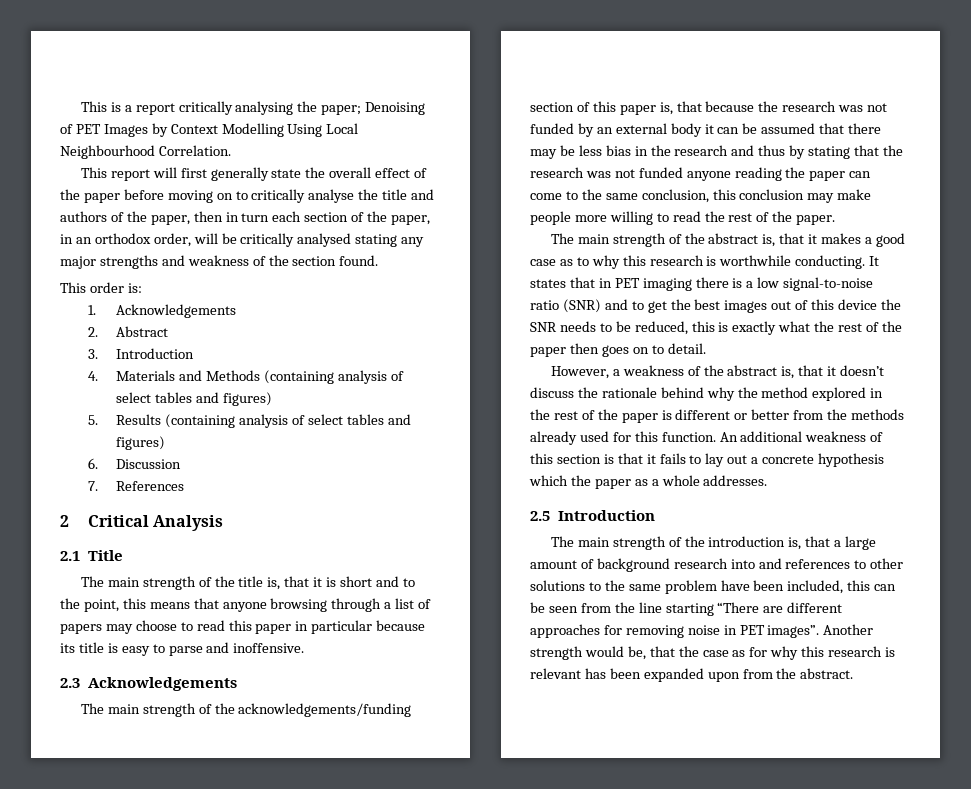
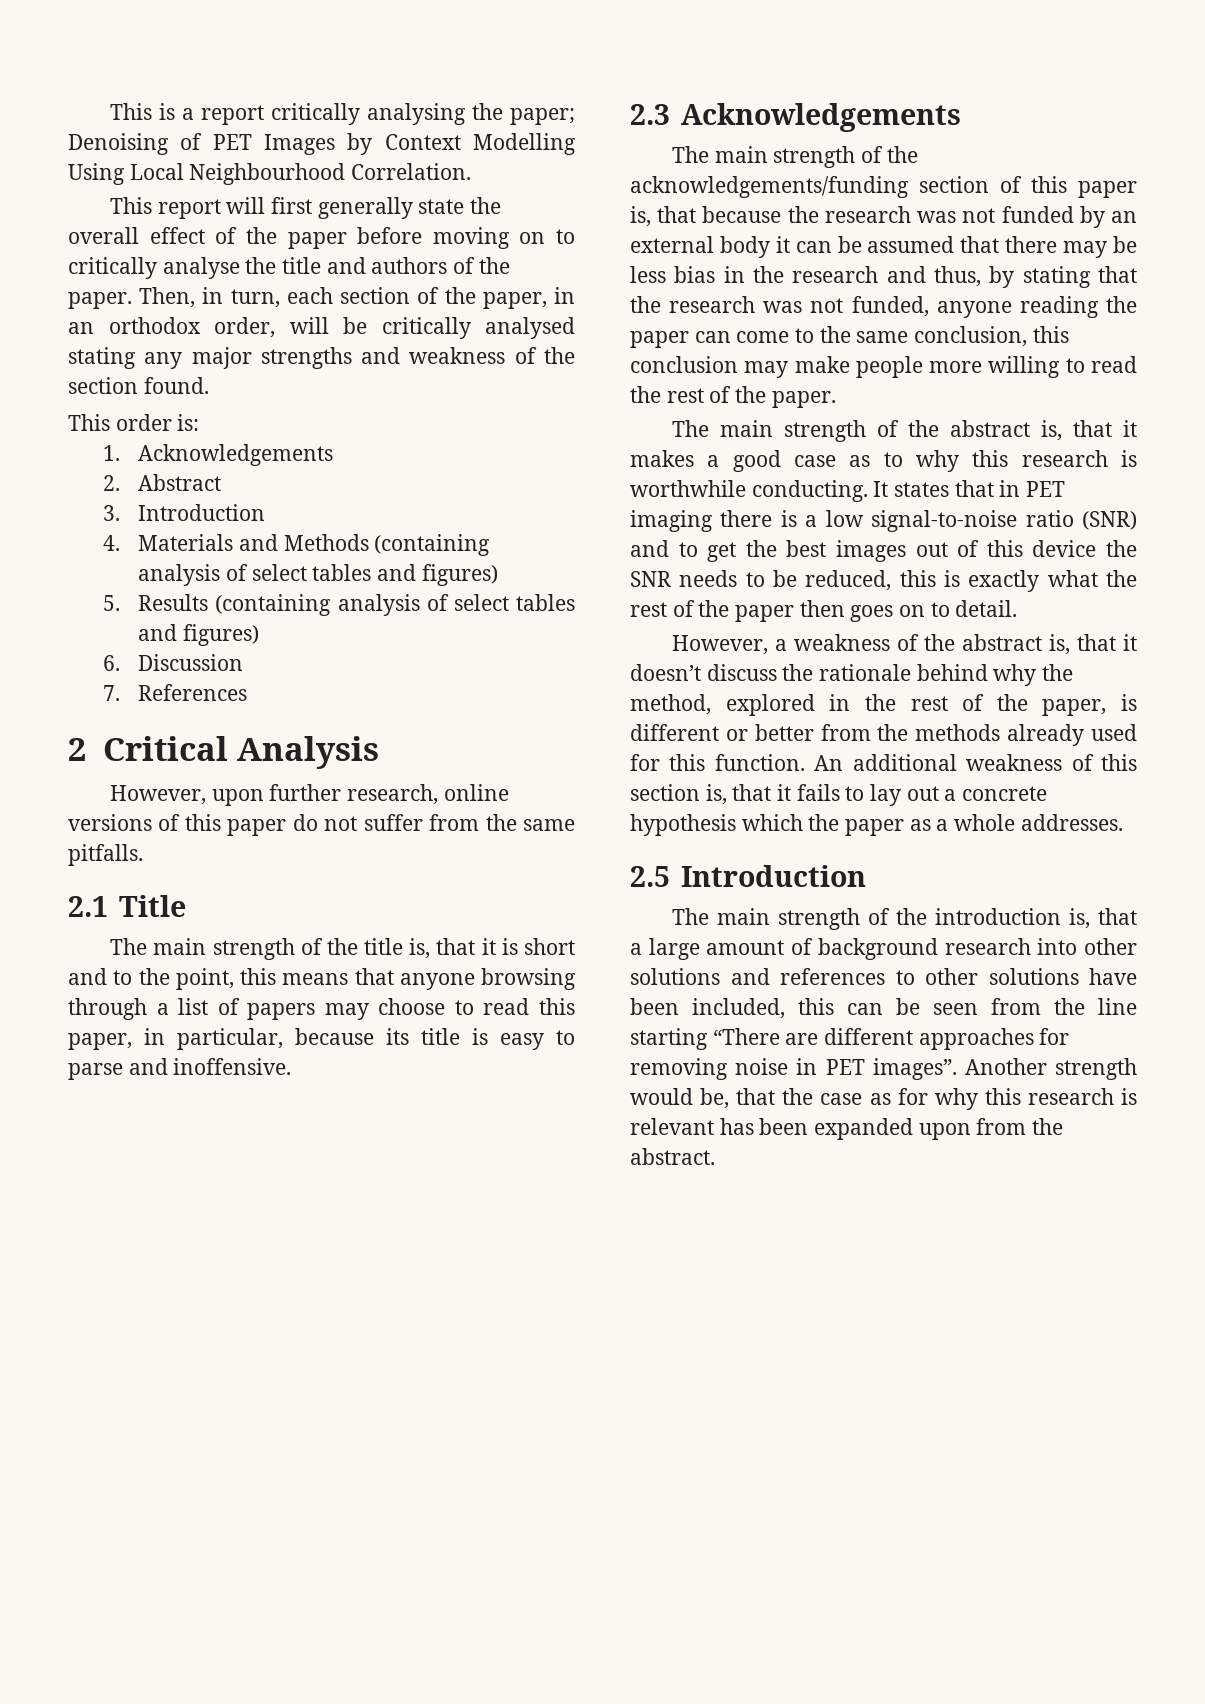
- This report will first generally state the overall effect of the paper before moving on to critically analyse the title and authors of the paper, then in turn each section of the paper, in an orthodox order, will be critically analysed stating any major strengths and weakness of the section found.
+ This report will first generally state the overall effect of the paper before moving on to critically analyse the title and authors of the paper. Then, in turn, each section of the paper, in an orthodox order, will be critically analysed stating any major strengths and weakness of the section found.
+ However, upon further research, online versions of this paper do not suffer from the same pitfalls.
- The main strength of the title is, that it is short and to the point, this means that anyone browsing through a list of papers may choose to read this paper in particular because its title is easy to parse and inoffensive.
+ The main strength of the title is, that it is short and to the point, this means that anyone browsing through a list of papers may choose to read this paper, in particular, because its title is easy to parse and inoffensive.
- The main strength of the acknowledgements/funding section of this paper is, that because the research was not funded by an external body it can be assumed that there may be less bias in the research and thus by stating that the research was not funded anyone reading the paper can come to the same conclusion, this conclusion may make people more willing to read the rest of the paper.
+ The main strength of the acknowledgements/funding section of this paper is, that because the research was not funded by an external body it can be assumed that there may be less bias in the research and thus, by stating that the research was not funded, anyone reading the paper can come to the same conclusion, this conclusion may make people more willing to read the rest of the paper.
- However, a weakness of the abstract is, that it doesn’t discuss the rationale behind why the method explored in the rest of the paper is different or better from the methods already used for this function.
+ However, a weakness of the abstract is, that it doesn’t discuss the rationale behind why the method, explored in the rest of the paper, is different or better from the methods already used for this function.
- An additional weakness of this section is that it fails to lay out a concrete hypothesis which the paper as a whole addresses.
+ An additional weakness of this section is, that it fails to lay out a concrete hypothesis which the paper as a whole addresses.
- The main strength of the introduction is, that a large amount of background research into and references to other solutions to the same problem have been included, this can be seen from the line starting “There are different approaches for removing noise in PET images”.
+ The main strength of the introduction is, that a large amount of background research into other solutions and references to other solutions have been included, this can be seen from the line starting “There are different approaches for removing noise in PET images”.

